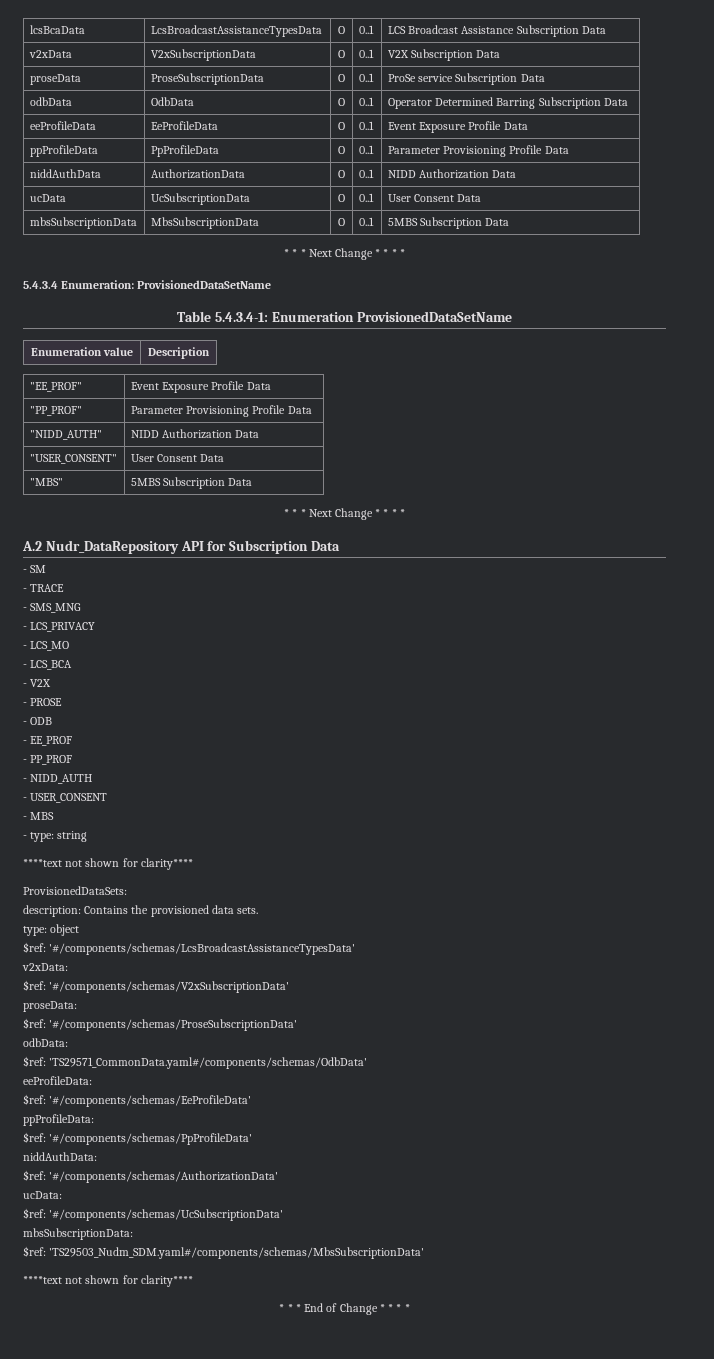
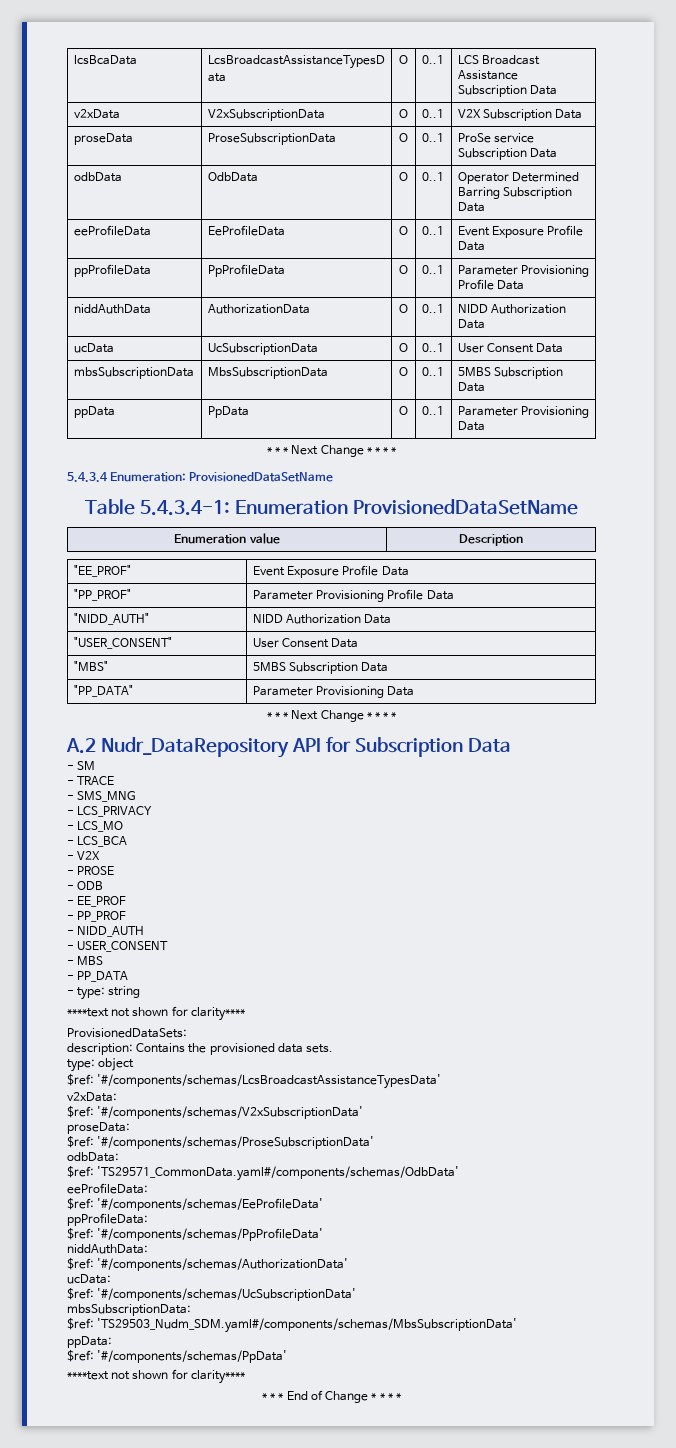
+ ppData | PpData | O | 0..1 | Parameter Provisioning Data
+ "PP_DATA" | Parameter Provisioning Data
+ - PP_DATA
+ ppData:
+ $ref: '#/components/schemas/PpData'

